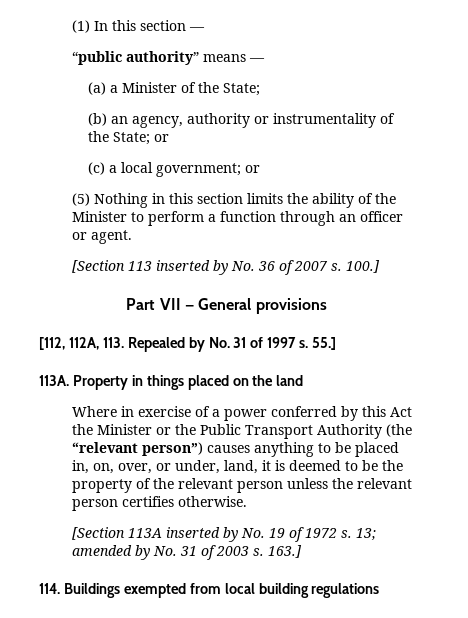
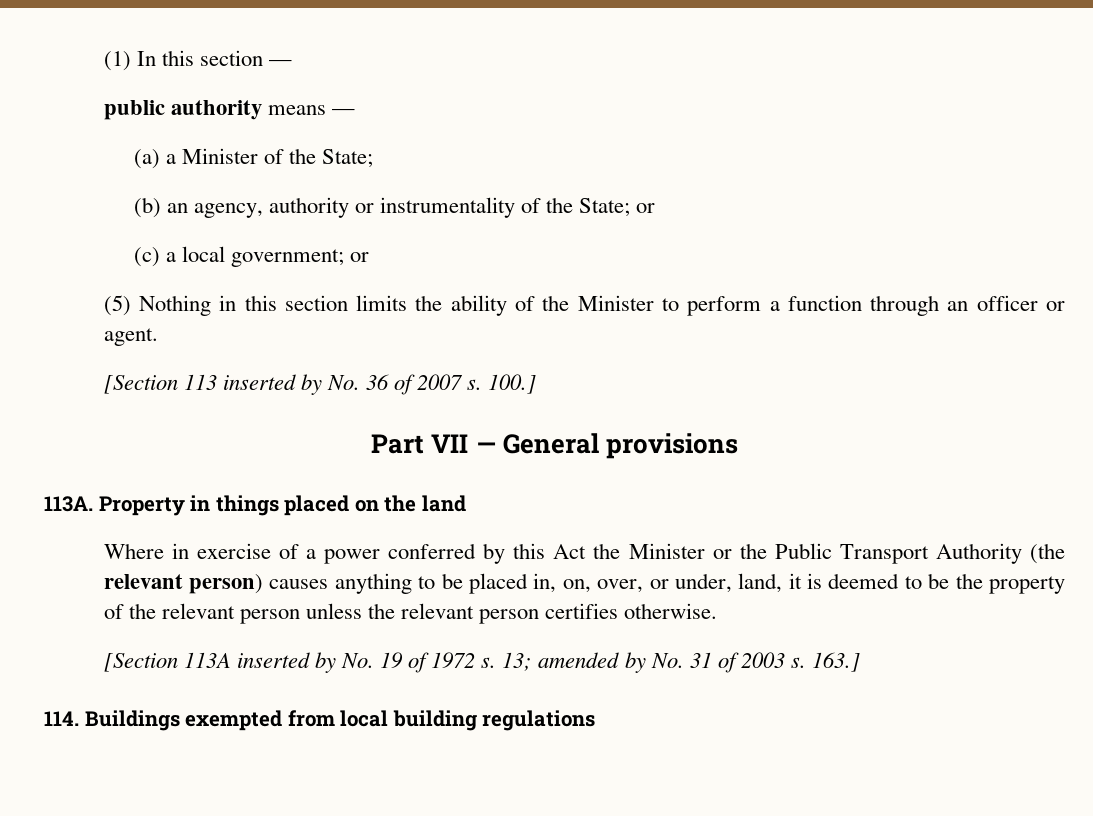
- “public authority” means —
+ public authority means —
- [112, 112A, 113. Repealed by No. 31 of 1997 s. 55.]
- Where in exercise of a power conferred by this Act the Minister or the Public Transport Authority (the “relevant person”) causes anything to be placed in, on, over, or under, land, it is deemed to be the property of the relevant person unless the relevant person certifies otherwise.
+ Where in exercise of a power conferred by this Act the Minister or the Public Transport Authority (the relevant person) causes anything to be placed in, on, over, or under, land, it is deemed to be the property of the relevant person unless the relevant person certifies otherwise.

